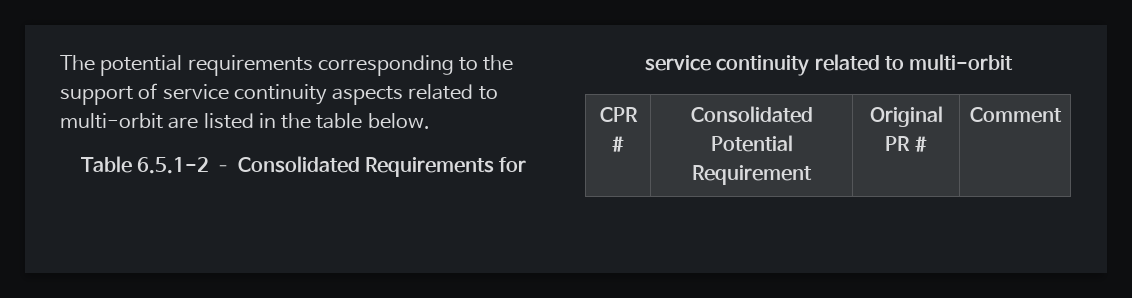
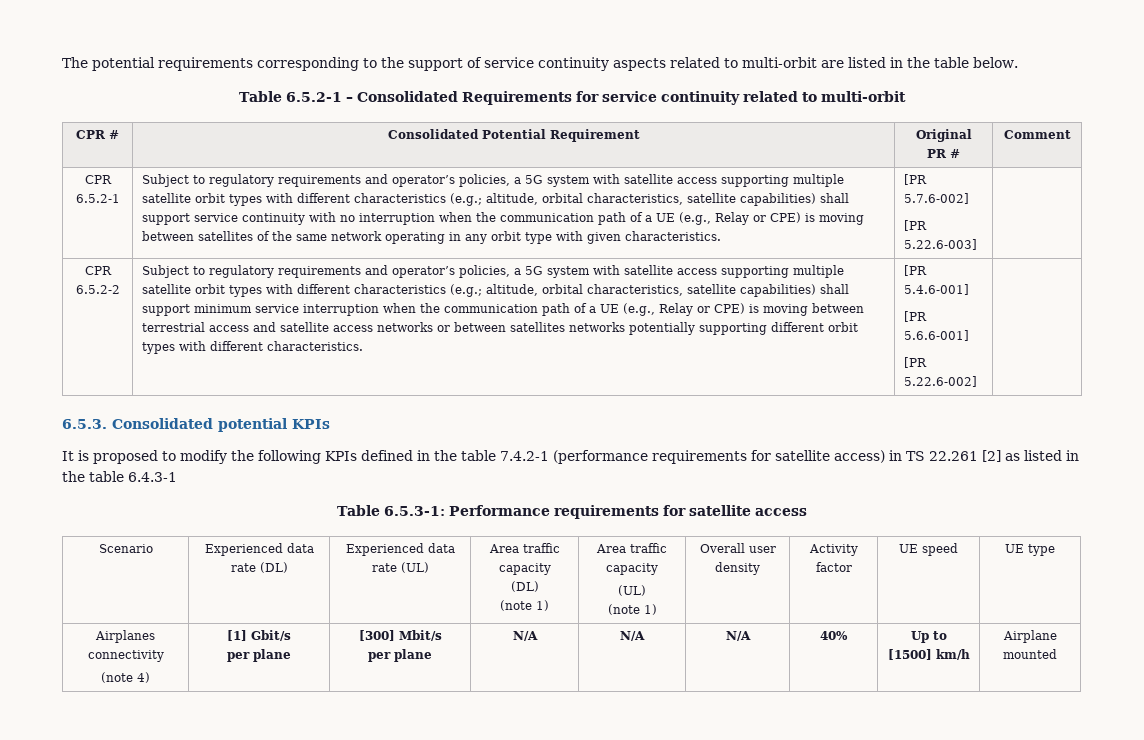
- Table 6.5.1-2 – Consolidated Requirements for service continuity related to multi-orbit
+ Table 6.5.2-1 – Consolidated Requirements for service continuity related to multi-orbit
+ CPR 6.5.2-1 | Subject to regulatory requirements and operator’s policies, a 5G system with satellite access supporting multiple satellite orbit types with different characteristics (e.g.; altitude, orbital characteristics, satellite capabilities) shall support service continuity with no interruption when the communication path of a UE (e.g., Relay or CPE) is moving between satellites of the same network operating in any orbit type with given characteristics. | [PR 5.7.6-002]
+ [PR 5.22.6-003] |
+ CPR 6.5.2-2 | Subject to regulatory requirements and operator’s policies, a 5G system with satellite access supporting multiple satellite orbit types with different characteristics (e.g.; altitude, orbital characteristics, satellite capabilities) shall support minimum service interruption when the communication path of a UE (e.g., Relay or CPE) is moving between terrestrial access and satellite access networks or between satellites networks potentially supporting different orbit types with different characteristics. | [PR 5.4.6-001]
+ [PR 5.6.6-001]
+ [PR 5.22.6-002] |
+ 6.5.3. Consolidated potential KPIs
+ It is proposed to modify the following KPIs defined in the table 7.4.2-1 (performance requirements for satellite access) in TS 22.261 [2] as listed in the table 6.4.3-1
+ Table 6.5.3-1: Performance requirements for satellite access
+ Scenario | Experienced data rate (DL) | Experienced data rate (UL) | Area traffic capacity
+ (DL)
+ (note 1) | Area traffic capacity
+ (UL)
+ (note 1) | Overall user density | Activity factor | UE speed | UE type
+ Airplanes connectivity
+ (note 4) | [1] Gbit/s
+ per plane | [300] Mbit/s
+ per plane | N/A | N/A | N/A | 40% | Up to [1500] km/h | Airplane mounted

